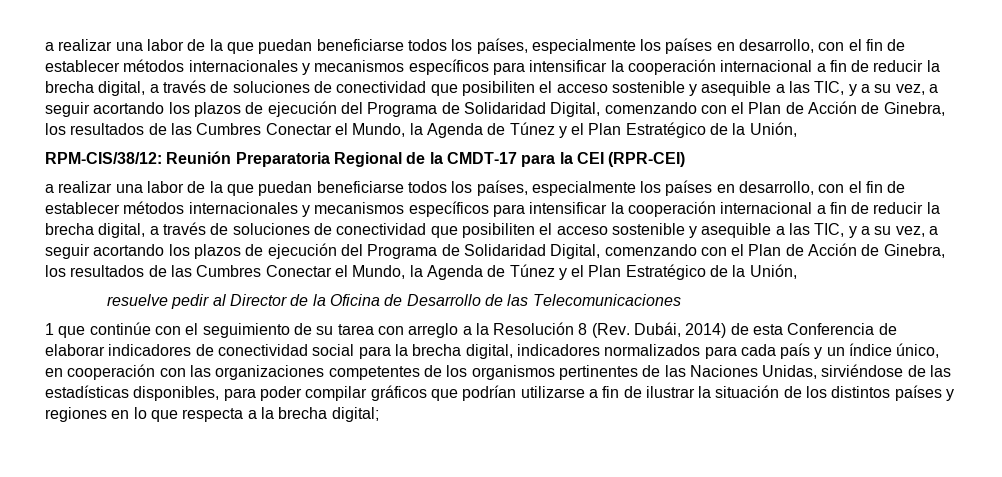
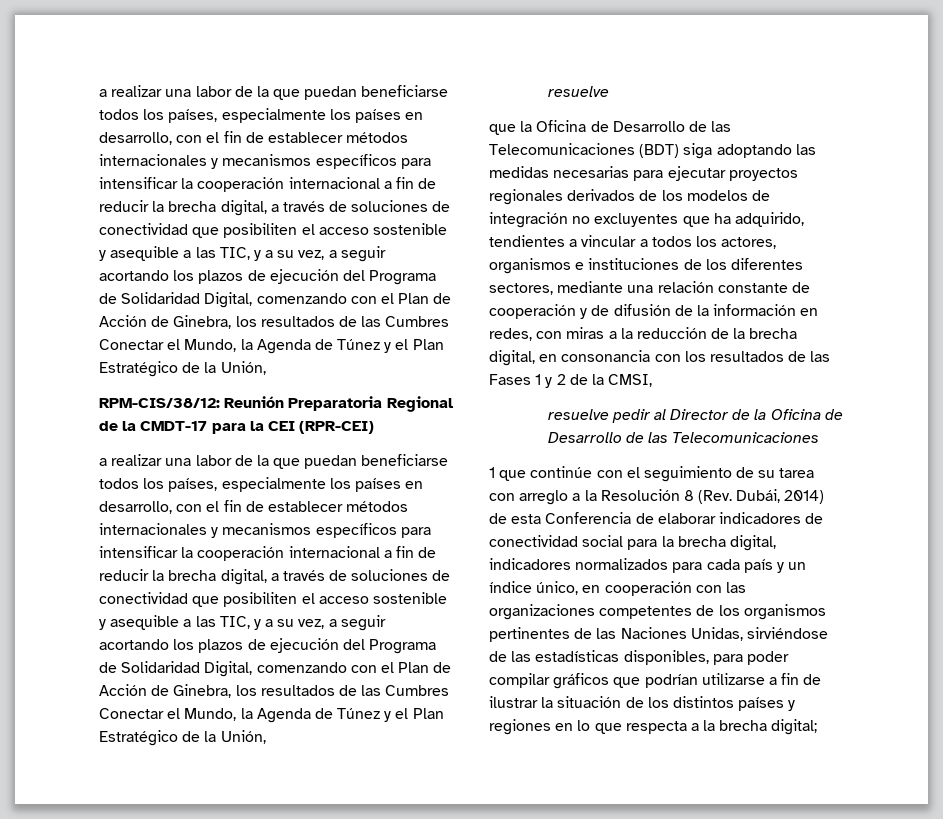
  Reunión Preparatoria Regional de la CMDT-17 para la CEI (RPR-CEI)
  a realizar una labor de la que puedan beneficiarse todos los países, especialmente los países en desarrollo, con el fin de establecer métodos internacionales y mecanismos específicos para intensificar la cooperación internacional a fin de reducir la brecha digital, a través de soluciones de conectividad que posibiliten el acceso sostenible y asequible a las TIC, y a su vez, a seguir acortando los plazos de ejecución del Programa de Solidaridad Digital, comenzando con el Plan de Acción de Ginebra, los resultados de las Cumbres Conectar el Mundo, la Agenda de Túnez y el Plan Estratégico de la Unión,
+ resuelve
+ que la Oficina de Desarrollo de las Telecomunicaciones (BDT) siga adoptando las medidas necesarias para ejecutar proyectos regionales derivados de los modelos de integración no excluyentes que ha adquirido, tendientes a vincular a todos los actores, organismos e instituciones de los diferentes sectores, mediante una relación constante de cooperación y de difusión de la información en redes, con miras a la reducción de la brecha digital, en consonancia con los resultados de las Fases 1 y 2 de la CMSI,

